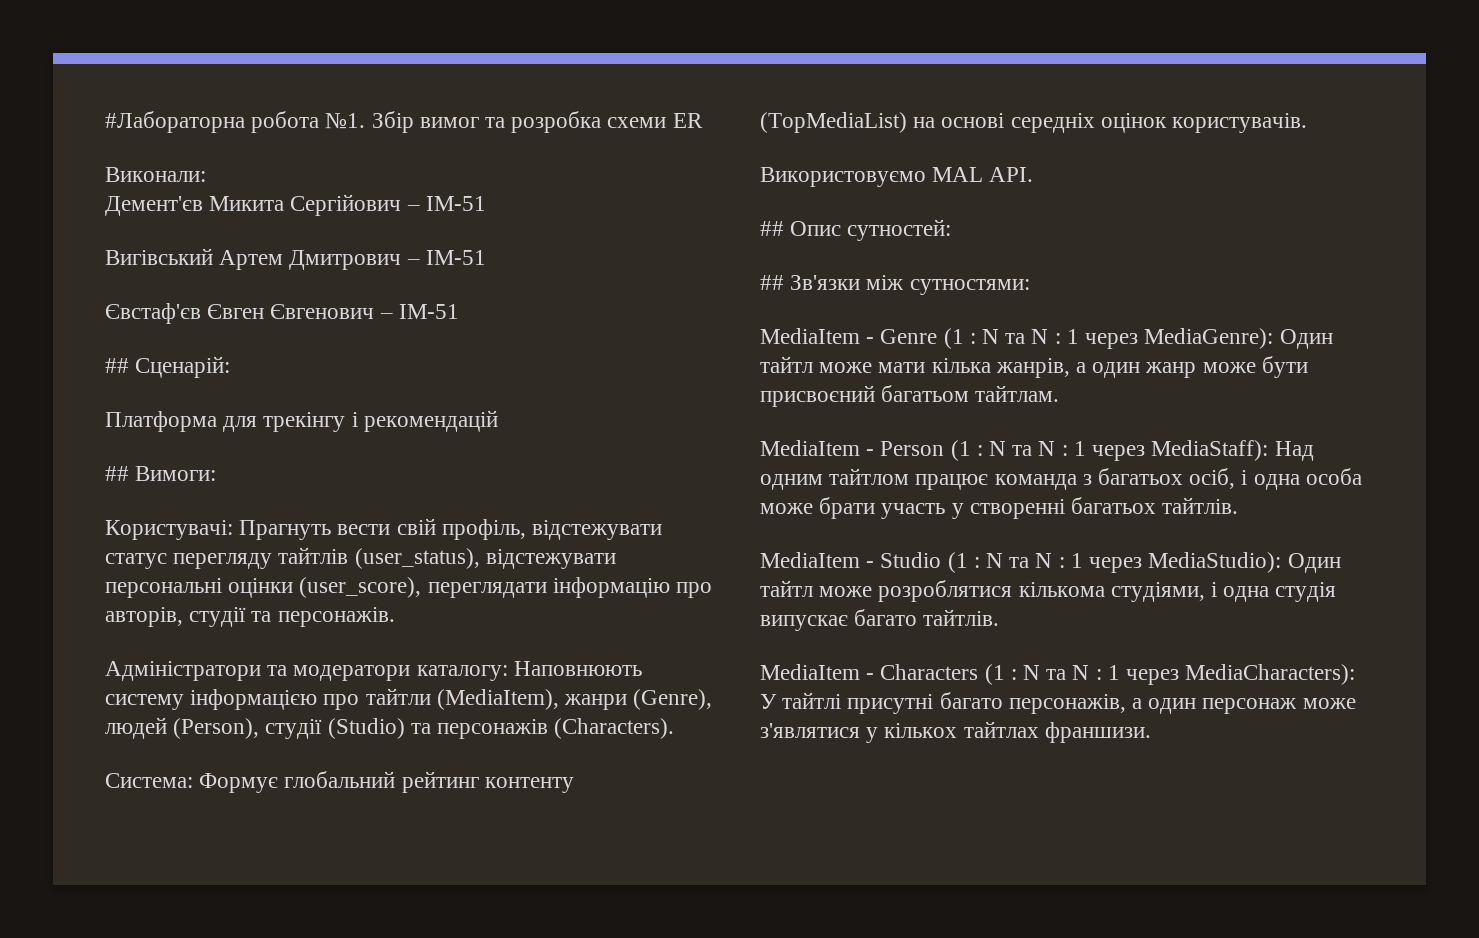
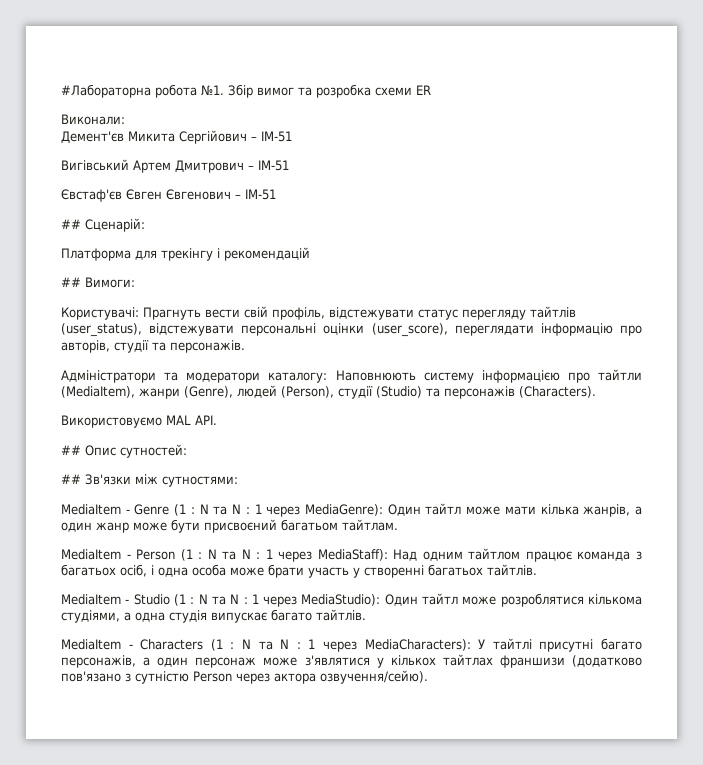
- Система: Формує глобальний рейтинг контенту (TopMediaList) на основі середніх оцінок користувачів.
- MediaItem - Studio (1 : N та N : 1 через MediaStudio): Один тайтл може розроблятися кількома студіями, і одна студія випускає багато тайтлів.
+ MediaItem - Studio (1 : N та N : 1 через MediaStudio): Один тайтл може розроблятися кількома студіями, а одна студія випускає багато тайтлів.
- MediaItem - Characters (1 : N та N : 1 через MediaCharacters): У тайтлі присутні багато персонажів, а один персонаж може з'являтися у кількох тайтлах франшизи.
+ MediaItem - Characters (1 : N та N : 1 через MediaCharacters): У тайтлі присутні багато персонажів, а один персонаж може з'являтися у кількох тайтлах франшизи (додатково пов'язано з сутністю Person через актора озвучення/сейю).

